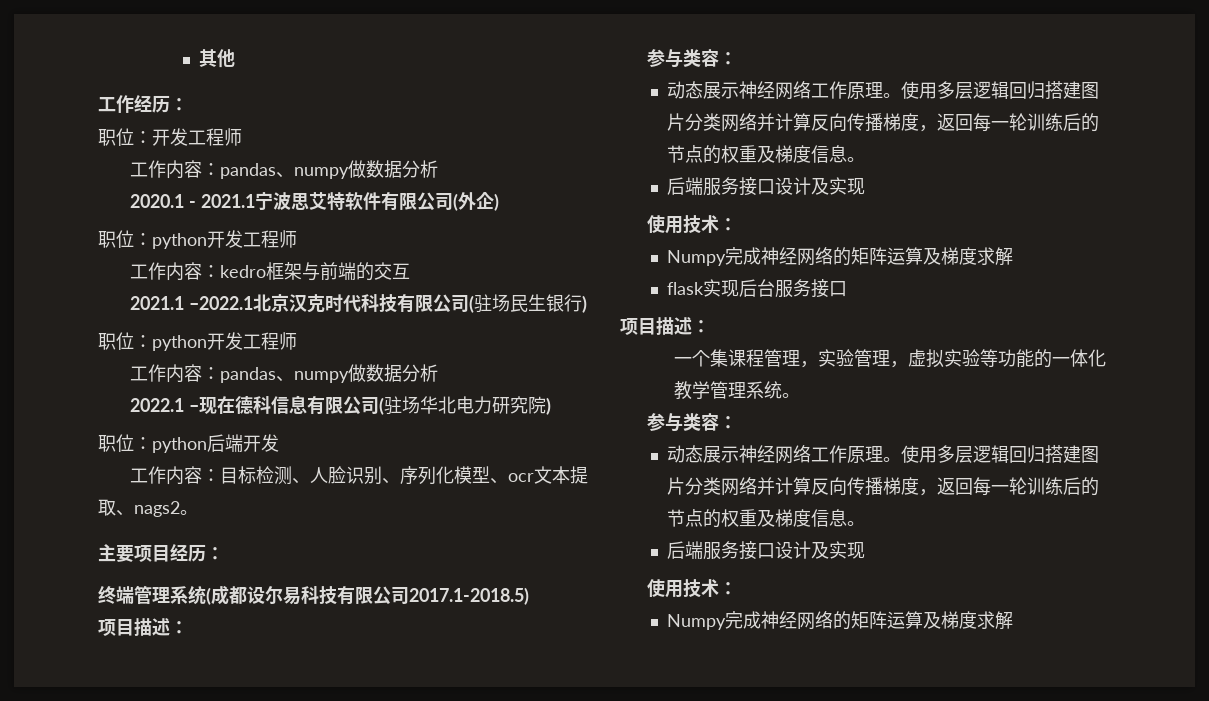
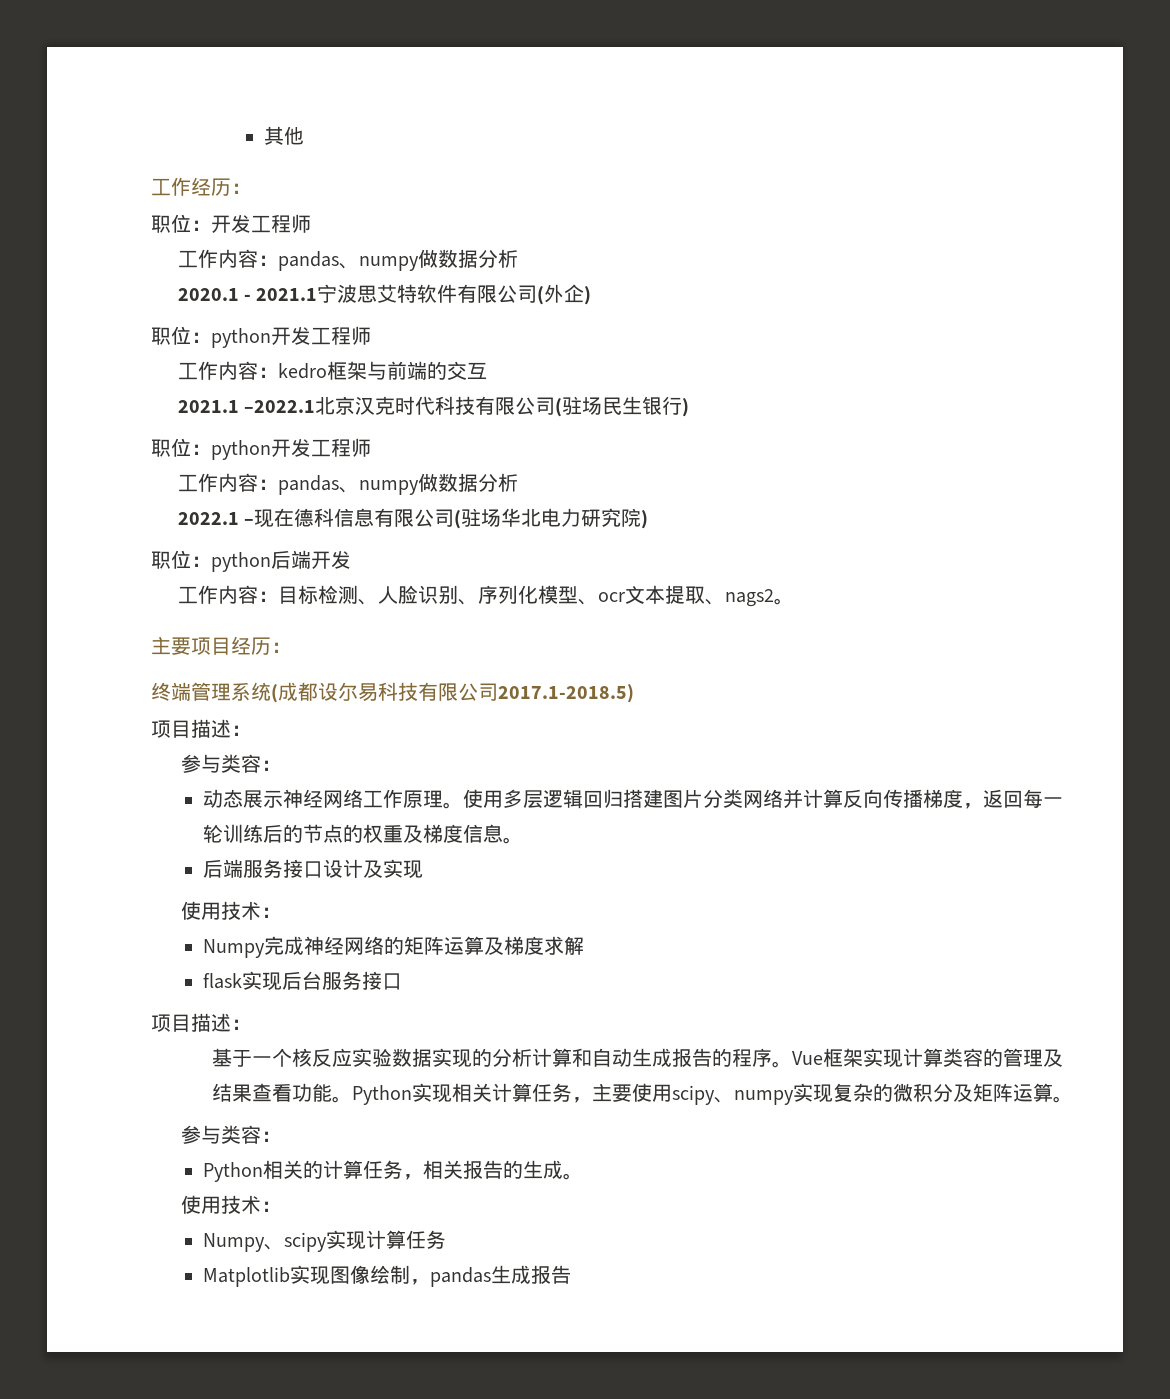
- 一个集课程管理，实验管理，虚拟实验等功能的一体化教学管理系统。
+ 基于一个核反应实验数据实现的分析计算和自动生成报告的程序。Vue框架实现计算类容的管理及结果查看功能。Python实现相关计算任务，主要使用scipy、numpy实现复杂的微积分及矩阵运算。
  参与类容：
- 动态展示神经网络工作原理。使用多层逻辑回归搭建图片分类网络并计算反向传播梯度，返回每一轮训练后的节点的权重及梯度信息。
- 后端服务接口设计及实现
+ Python相关的计算任务，相关报告的生成。
  使用技术：
- Numpy完成神经网络的矩阵运算及梯度求解
+ Numpy、scipy实现计算任务
+ Matplotlib实现图像绘制，pandas生成报告

